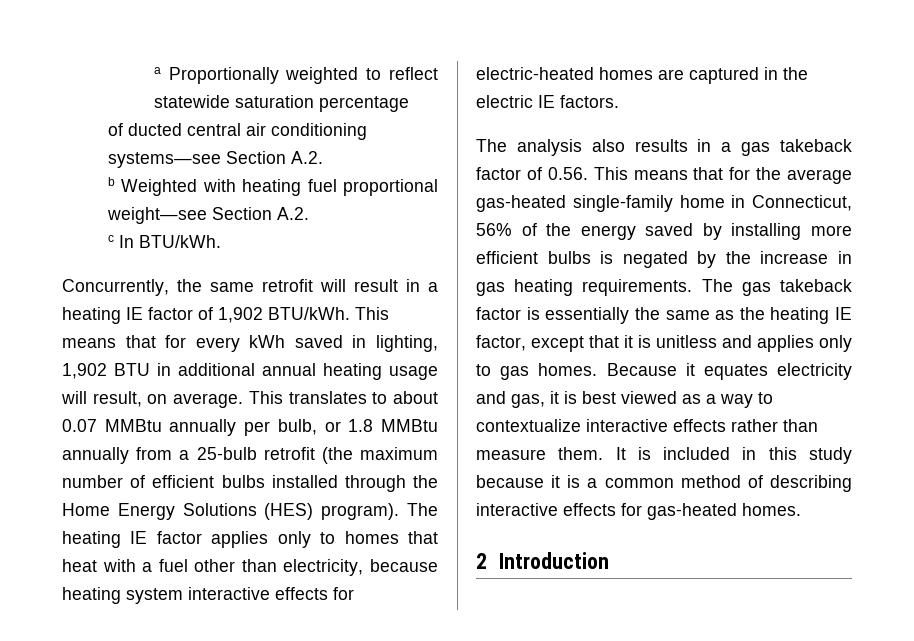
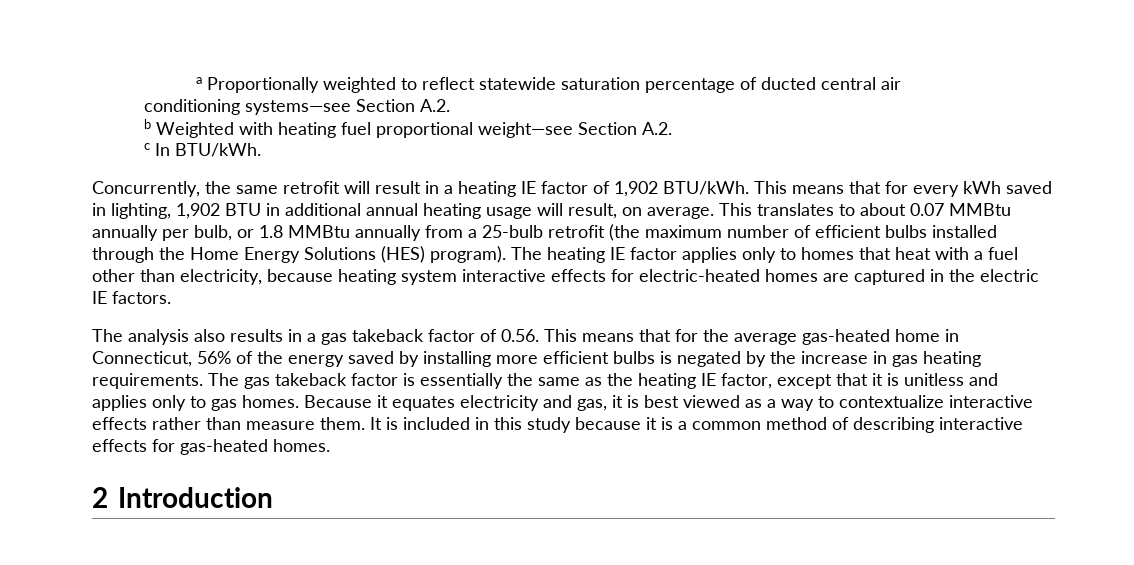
- a Proportionally weighted to reflect statewide saturation percentage
- of ducted central air conditioning systems—see Section A.2.
+ a Proportionally weighted to reflect statewide saturation percentage of ducted central air
+ conditioning systems—see Section A.2.
- The analysis also results in a gas takeback factor of 0.56. This means that for the average gas-heated single-family home in Connecticut, 56% of the energy saved by installing more efficient bulbs is negated by the increase in gas heating requirements.
+ The analysis also results in a gas takeback factor of 0.56. This means that for the average gas-heated home in Connecticut, 56% of the energy saved by installing more efficient bulbs is negated by the increase in gas heating requirements.

